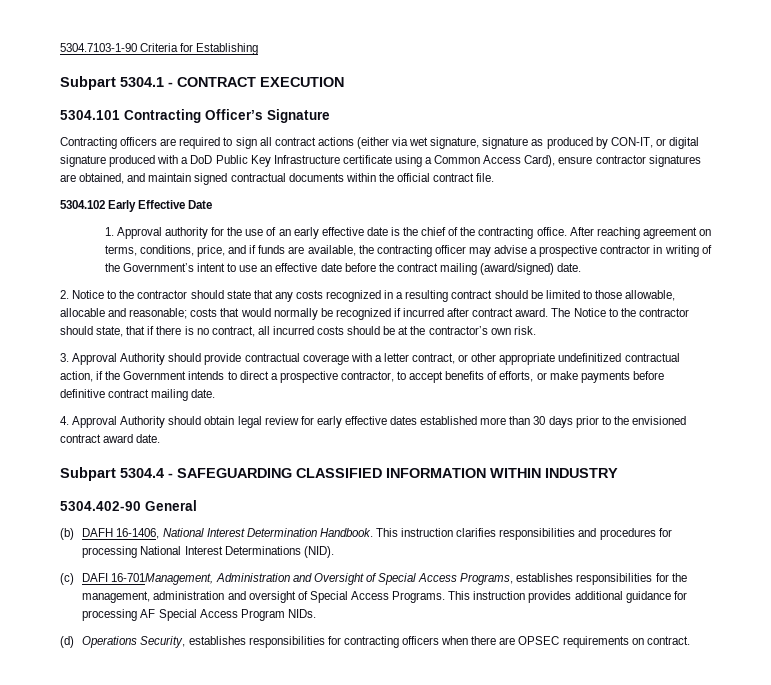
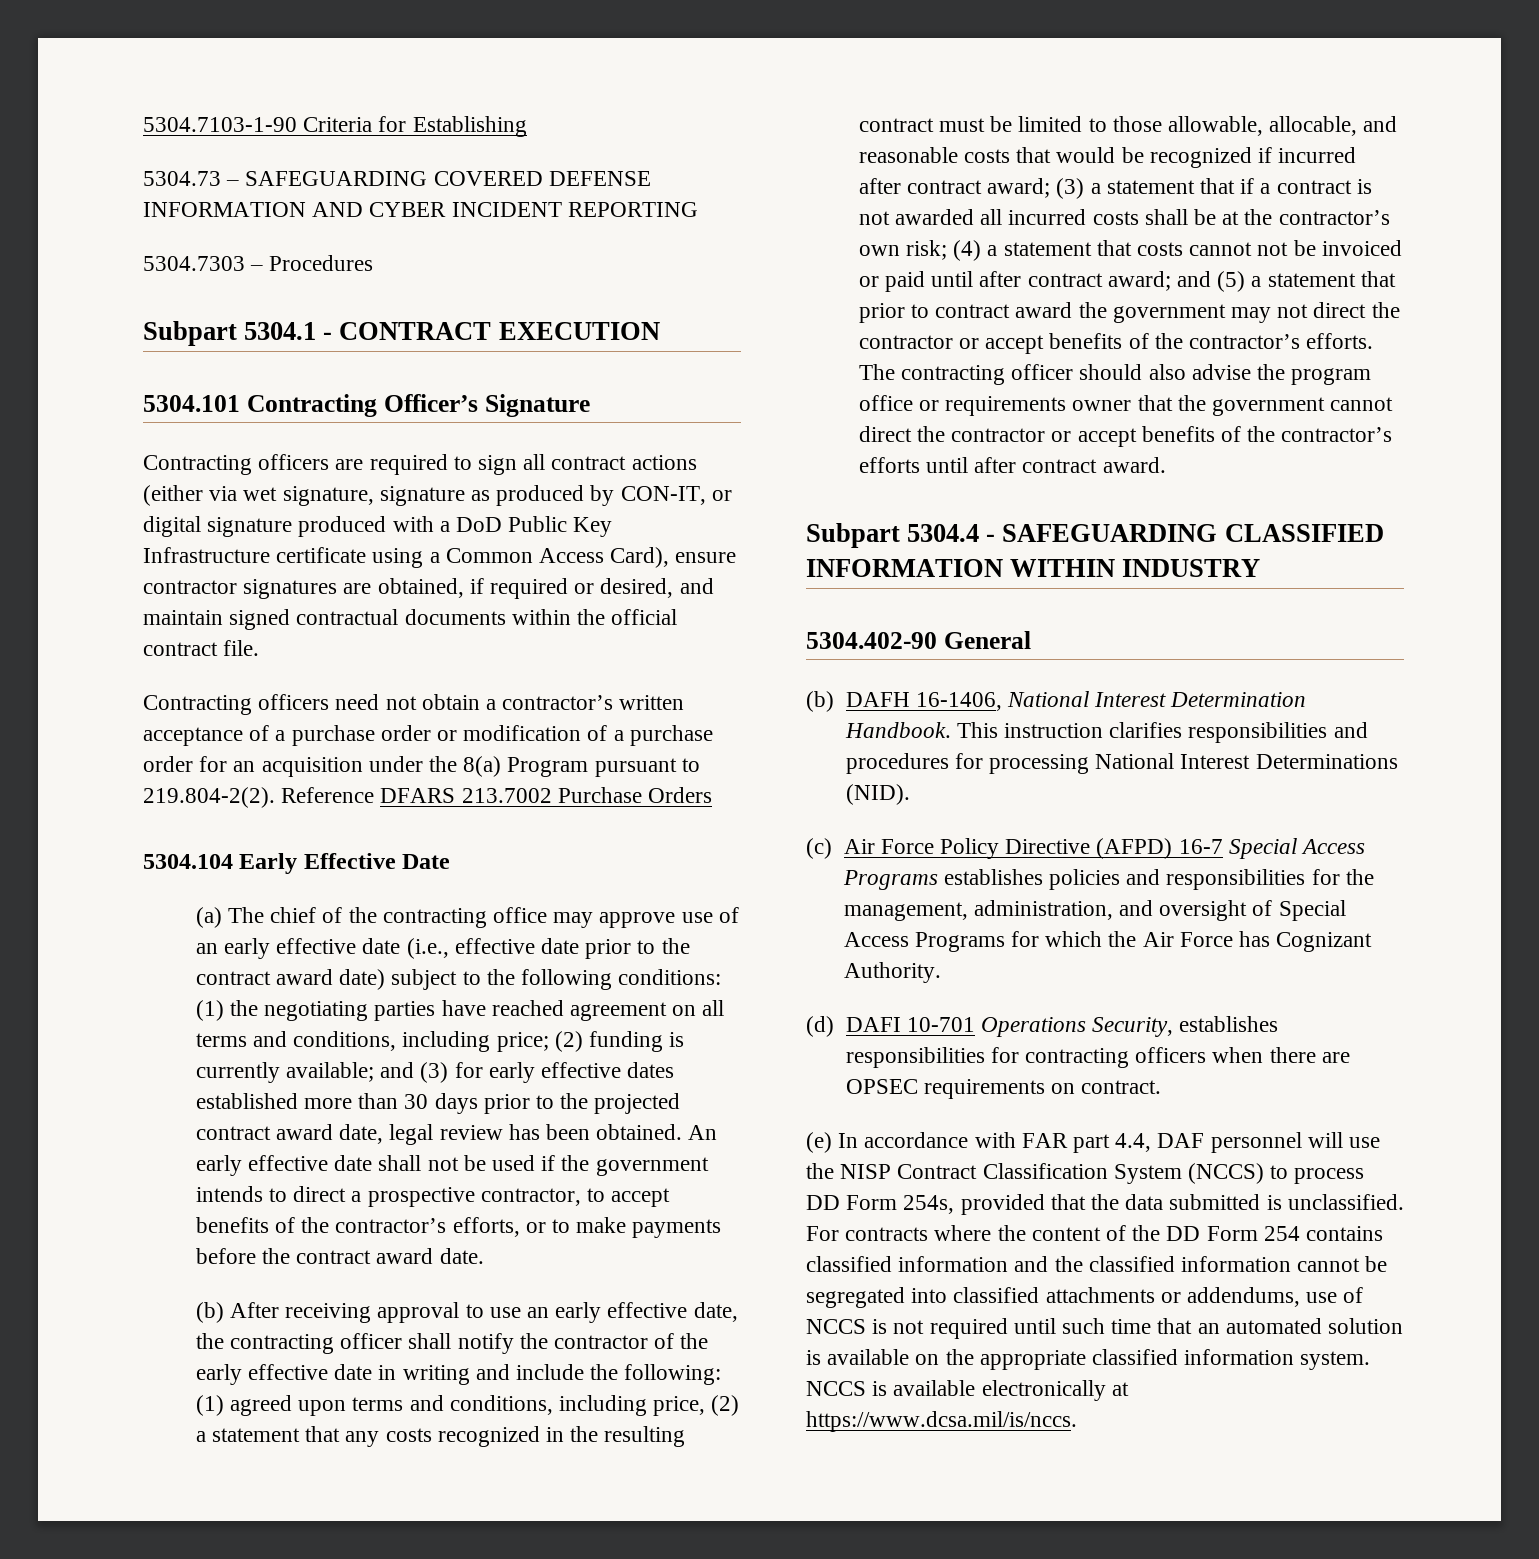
+ 5304.73 – SAFEGUARDING COVERED DEFENSE INFORMATION AND CYBER INCIDENT REPORTING
+ 5304.7303 – Procedures
- Contracting officers are required to sign all contract actions (either via wet signature, signature as produced by CON-IT, or digital signature produced with a DoD Public Key Infrastructure certificate using a Common Access Card), ensure contractor signatures are obtained, and maintain signed contractual documents within the official contract file.
+ Contracting officers are required to sign all contract actions (either via wet signature, signature as produced by CON-IT, or digital signature produced with a DoD Public Key Infrastructure certificate using a Common Access Card), ensure contractor signatures are obtained, if required or desired, and maintain signed contractual documents within the official contract file.
- 5304.102 Early Effective Date
- 1. Approval authority for the use of an early effective date is the chief of the contracting office. After reaching agreement on terms, conditions, price, and if funds are available, the contracting officer may advise a prospective contractor in writing of the Government’s intent to use an effective date before the contract mailing (award/signed) date.
- 2. Notice to the contractor should state that any costs recognized in a resulting contract should be limited to those allowable, allocable and reasonable; costs that would normally be recognized if incurred after contract award. The Notice to the contractor should state, that if there is no contract, all incurred costs should be at the contractor’s own risk.
- 3. Approval Authority should provide contractual coverage with a letter contract, or other appropriate undefinitized contractual action, if the Government intends to direct a prospective contractor, to accept benefits of efforts, or make payments before definitive contract mailing date.
- 4. Approval Authority should obtain legal review for early effective dates established more than 30 days prior to the envisioned contract award date.
+ Contracting officers need not obtain a contractor’s written acceptance of a purchase order or modification of a purchase order for an acquisition under the 8(a) Program pursuant to 219.804-2(2). Reference DFARS 213.7002 Purchase Orders
+ 5304.104 Early Effective Date
+ (a) The chief of the contracting office may approve use of an early effective date (i.e., effective date prior to the contract award date) subject to the following conditions: (1) the negotiating parties have reached agreement on all terms and conditions, including price; (2) funding is currently available; and (3) for early effective dates established more than 30 days prior to the projected contract award date, legal review has been obtained. An early effective date shall not be used if the government intends to direct a prospective contractor, to accept benefits of the contractor’s efforts, or to make payments before the contract award date.
+ (b) After receiving approval to use an early effective date, the contracting officer shall notify the contractor of the early effective date in writing and include the following: (1) agreed upon terms and conditions, including price, (2) a statement that any costs recognized in the resulting contract must be limited to those allowable, allocable, and reasonable costs that would be recognized if incurred after contract award; (3) a statement that if a contract is not awarded all incurred costs shall be at the contractor’s own risk; (4) a statement that costs cannot not be invoiced or paid until after contract award; and (5) a statement that prior to contract award the government may not direct the contractor or accept benefits of the contractor’s efforts. The contracting officer should also advise the program office or requirements owner that the government cannot direct the contractor or accept benefits of the contractor’s efforts until after contract award.
- (c) DAFI 16-701Management, Administration and Oversight of Special Access Programs, establishes responsibilities for the management, administration and oversight of Special Access Programs. This instruction provides additional guidance for processing AF Special Access Program NIDs.
+ (c) Air Force Policy Directive (AFPD) 16-7 Special Access Programs establishes policies and responsibilities for the management, administration, and oversight of Special Access Programs for which the Air Force has Cognizant Authority.
- (d) Operations Security, establishes responsibilities for contracting officers when there are OPSEC requirements on contract.
+ (d) DAFI 10-701 Operations Security, establishes responsibilities for contracting officers when there are OPSEC requirements on contract.
+ (e) In accordance with FAR part 4.4, DAF personnel will use the NISP Contract Classification System (NCCS) to process DD Form 254s, provided that the data submitted is unclassified. For contracts where the content of the DD Form 254 contains classified information and the classified information cannot be segregated into classified attachments or addendums, use of NCCS is not required until such time that an automated solution is available on the appropriate classified information system. NCCS is available electronically at https://www.dcsa.mil/is/nccs.

